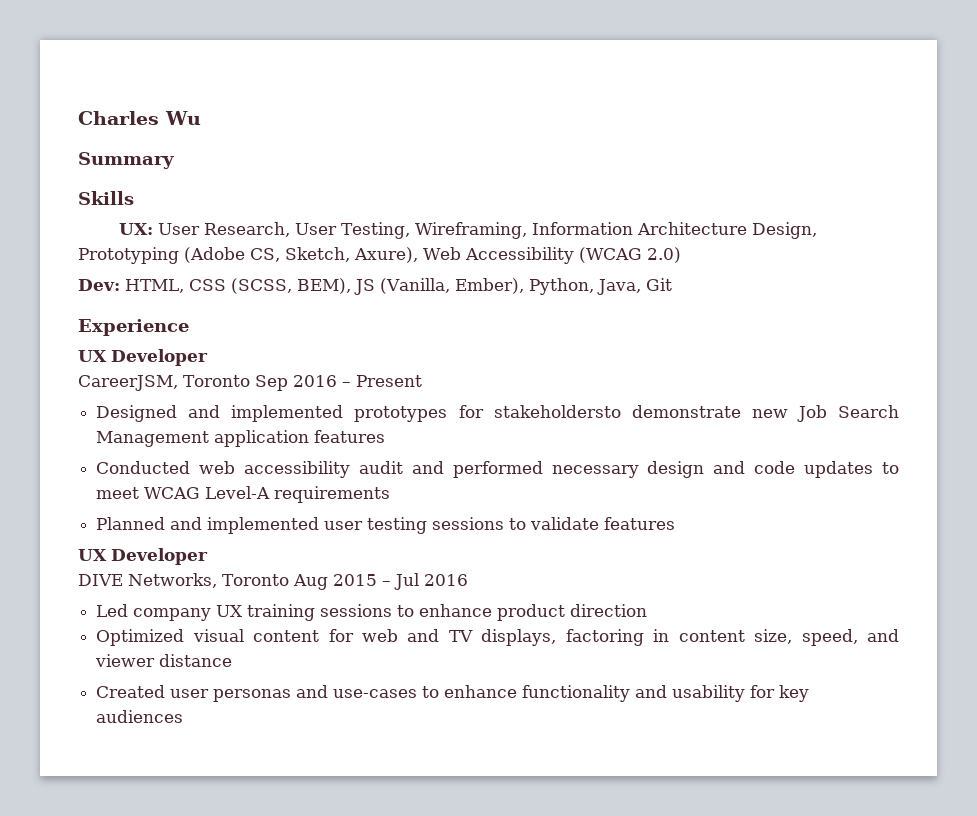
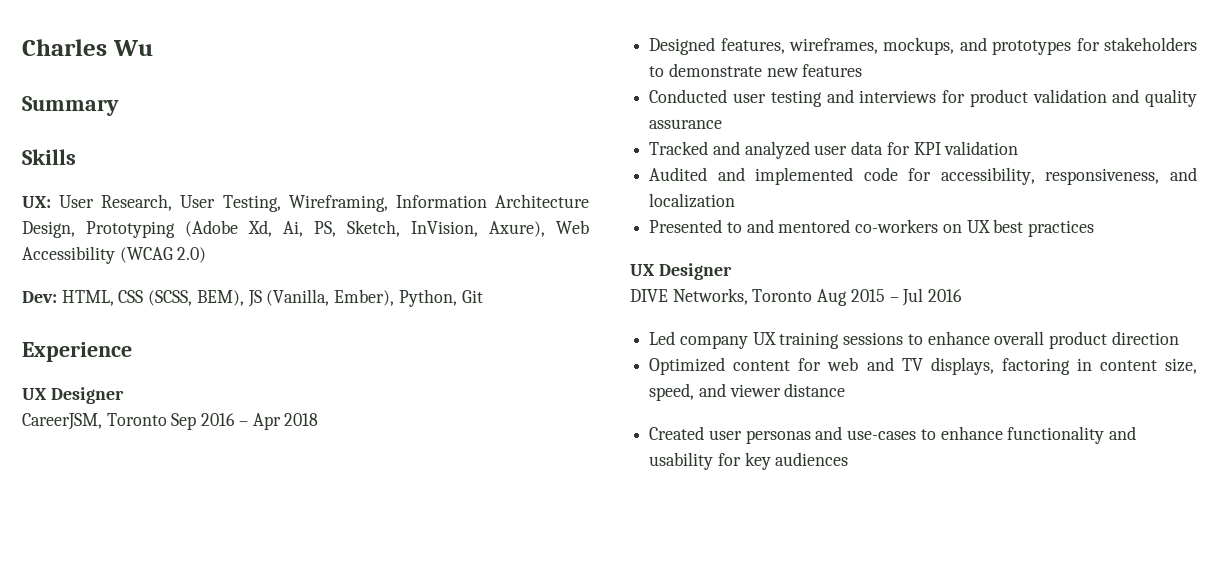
- UX: User Research, User Testing, Wireframing, Information Architecture Design, Prototyping (Adobe CS, Sketch, Axure), Web Accessibility (WCAG 2.0)
+ UX: User Research, User Testing, Wireframing, Information Architecture Design, Prototyping (Adobe Xd, Ai, PS, Sketch, InVision, Axure), Web Accessibility (WCAG 2.0)
- Dev: HTML, CSS (SCSS, BEM), JS (Vanilla, Ember), Python, Java, Git
+ Dev: HTML, CSS (SCSS, BEM), JS (Vanilla, Ember), Python, Git
  Experience
- UX Developer
+ UX Designer
- CareerJSM, Toronto Sep 2016 – Present
+ CareerJSM, Toronto Sep 2016 – Apr 2018
- Designed and implemented prototypes for stakeholdersto demonstrate new Job Search Management application features
- Conducted web accessibility audit and performed necessary design and code updates to meet WCAG Level-A requirements
- Planned and implemented user testing sessions to validate features
- UX Developer
+ Designed features, wireframes, mockups, and prototypes for stakeholders to demonstrate new features
+ Conducted user testing and interviews for product validation and quality assurance
+ Tracked and analyzed user data for KPI validation
+ Audited and implemented code for accessibility, responsiveness, and localization
+ Presented to and mentored co-workers on UX best practices
+ UX Designer
- Led company UX training sessions to enhance product direction
+ Led company UX training sessions to enhance overall product direction
- Optimized visual content for web and TV displays, factoring in content size, speed, and viewer distance
+ Optimized content for web and TV displays, factoring in content size, speed, and viewer distance

